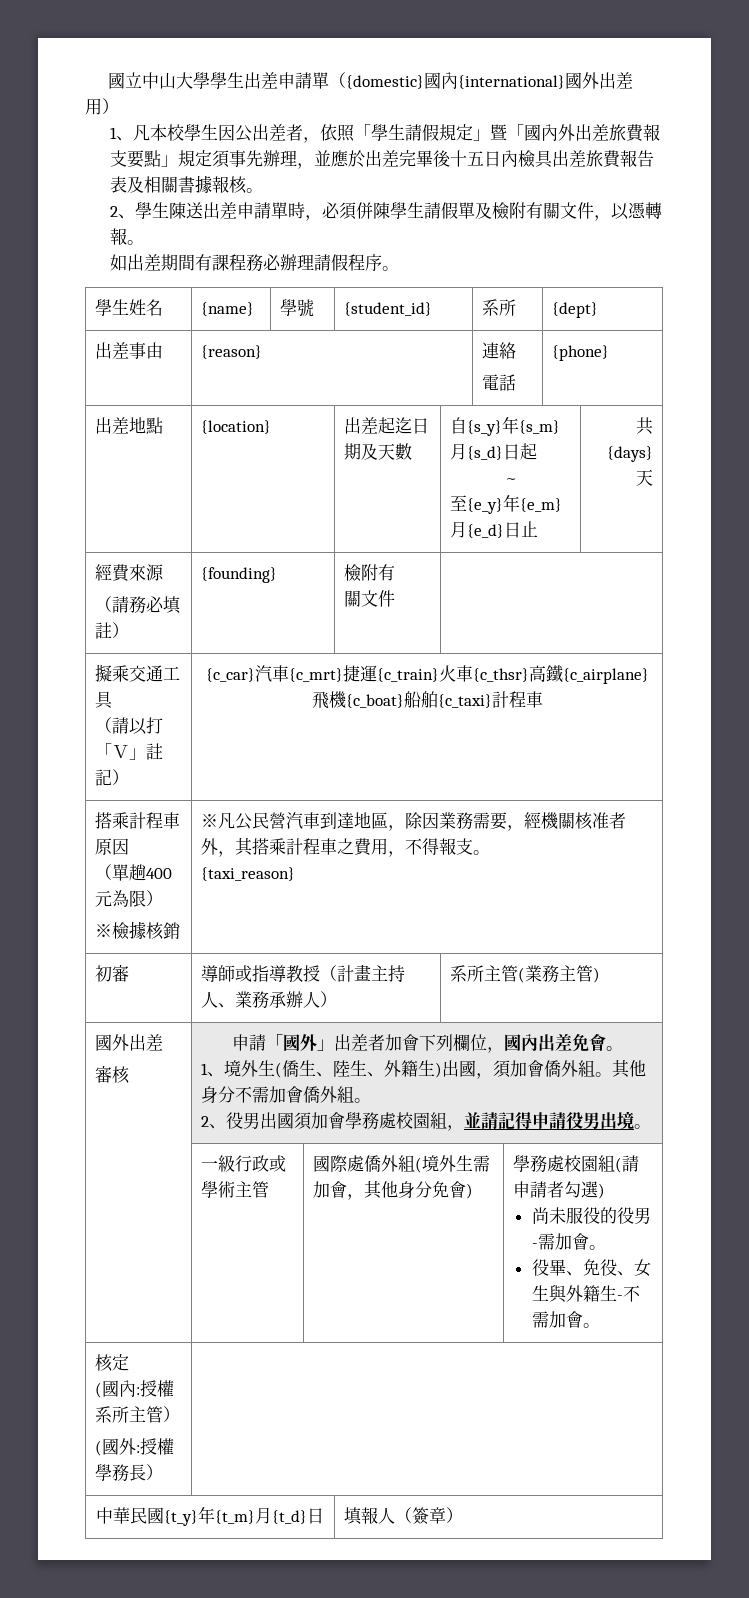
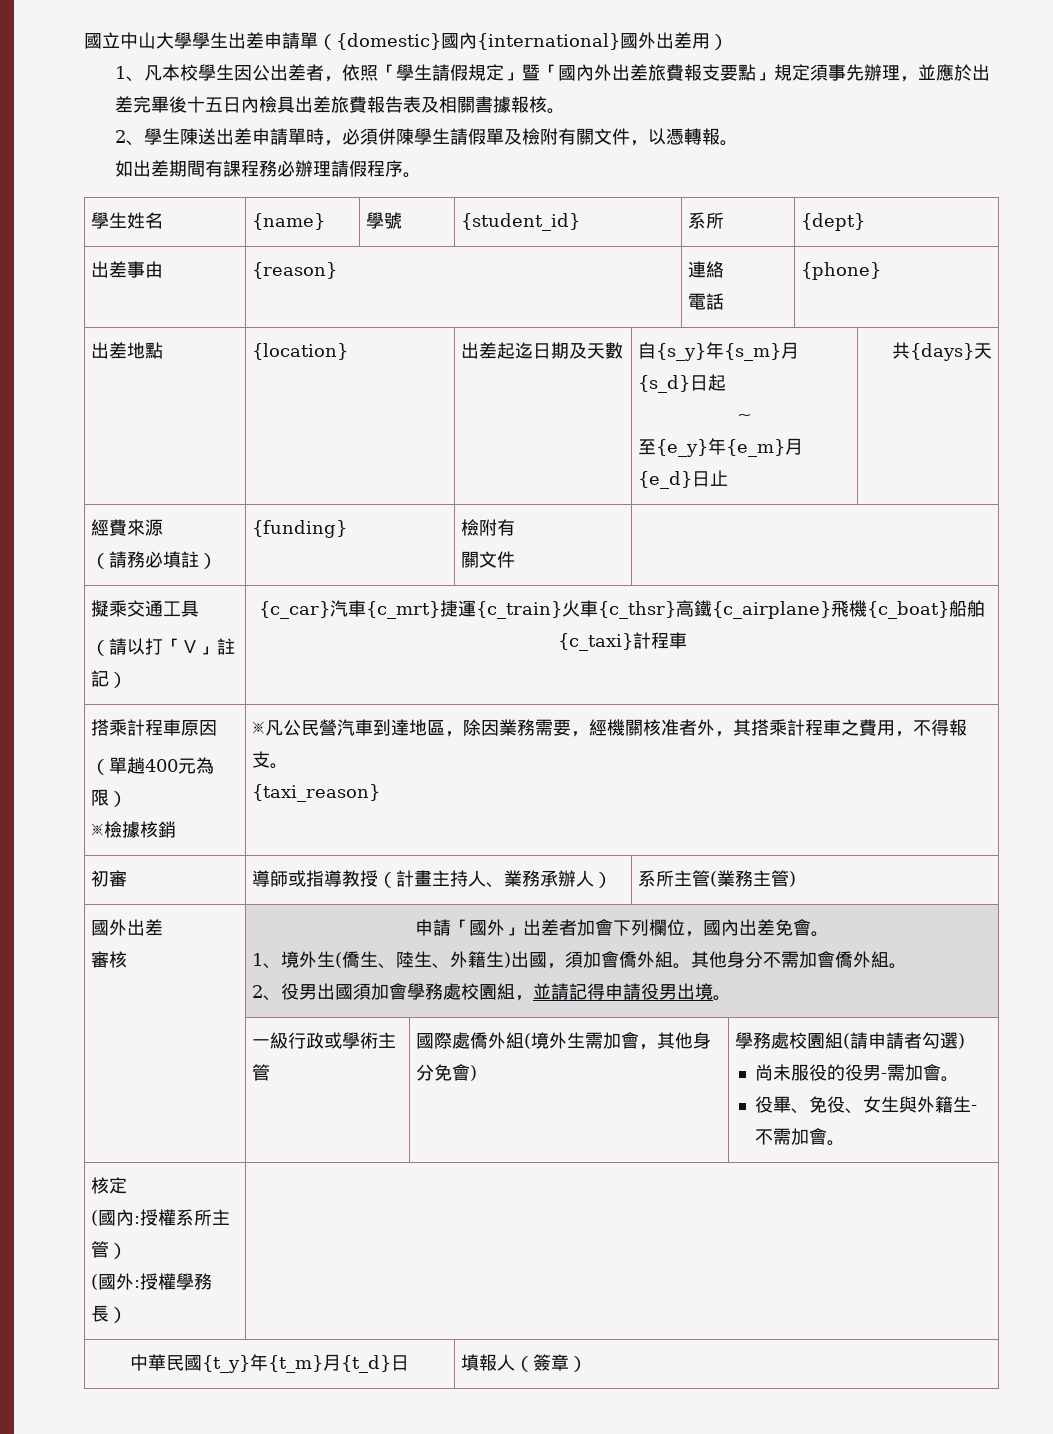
  經費來源
- （請務必填註） | {founding} | 檢附有
+ （請務必填註） | {funding} | 檢附有

